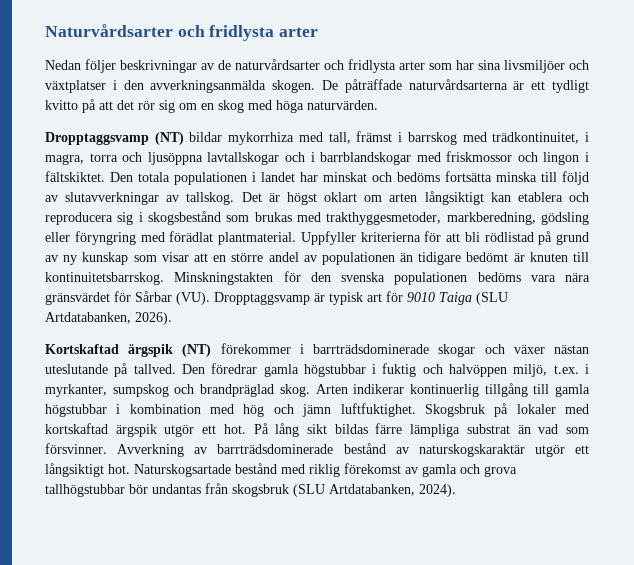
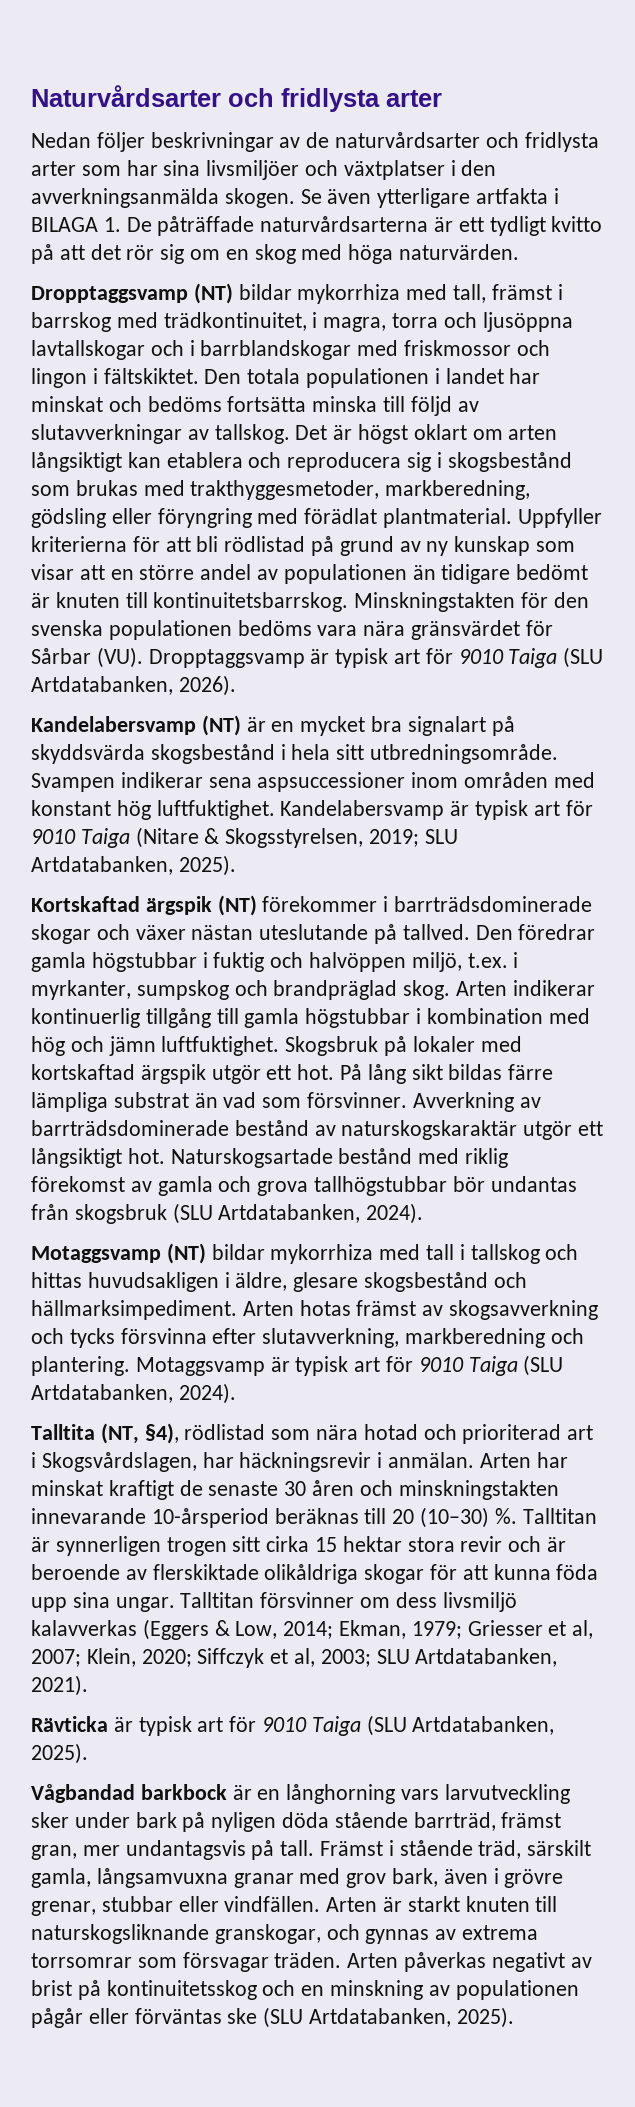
- De påträffade naturvårdsarterna är ett tydligt kvitto på att det rör sig om en skog med höga naturvärden.
+ Se även ytterligare artfakta i BILAGA 1. De påträffade naturvårdsarterna är ett tydligt kvitto på att det rör sig om en skog med höga naturvärden.
+ Kandelabersvamp (NT) är en mycket bra signalart på skyddsvärda skogsbestånd i hela sitt utbredningsområde. Svampen indikerar sena aspsuccessioner inom områden med konstant hög luftfuktighet. Kandelabersvamp är typisk art för 9010 Taiga (Nitare & Skogsstyrelsen, 2019; SLU Artdatabanken, 2025).
+ Motaggsvamp (NT) bildar mykorrhiza med tall i tallskog och hittas huvudsakligen i äldre, glesare skogsbestånd och hällmarksimpediment. Arten hotas främst av skogsavverkning och tycks försvinna efter slutavverkning, markberedning och plantering. Motaggsvamp är typisk art för 9010 Taiga (SLU Artdatabanken, 2024).
+ Talltita (NT, §4), rödlistad som nära hotad och prioriterad art i Skogsvårdslagen, har häckningsrevir i anmälan. Arten har minskat kraftigt de senaste 30 åren och minskningstakten innevarande 10-årsperiod beräknas till 20 (10–30) %. Talltitan är synnerligen trogen sitt cirka 15 hektar stora revir och är beroende av flerskiktade olikåldriga skogar för att kunna föda upp sina ungar. Talltitan försvinner om dess livsmiljö kalavverkas (Eggers & Low, 2014; Ekman, 1979; Griesser et al, 2007; Klein, 2020; Siffczyk et al, 2003; SLU Artdatabanken, 2021).
+ Rävticka är typisk art för 9010 Taiga (SLU Artdatabanken, 2025).
+ Vågbandad barkbock är en långhorning vars larvutveckling sker under bark på nyligen döda stående barrträd, främst gran, mer undantagsvis på tall. Främst i stående träd, särskilt gamla, långsamvuxna granar med grov bark, även i grövre grenar, stubbar eller vindfällen. Arten är starkt knuten till naturskogsliknande granskogar, och gynnas av extrema torrsomrar som försvagar träden. Arten påverkas negativt av brist på kontinuitetsskog och en minskning av populationen pågår eller förväntas ske (SLU Artdatabanken, 2025).

